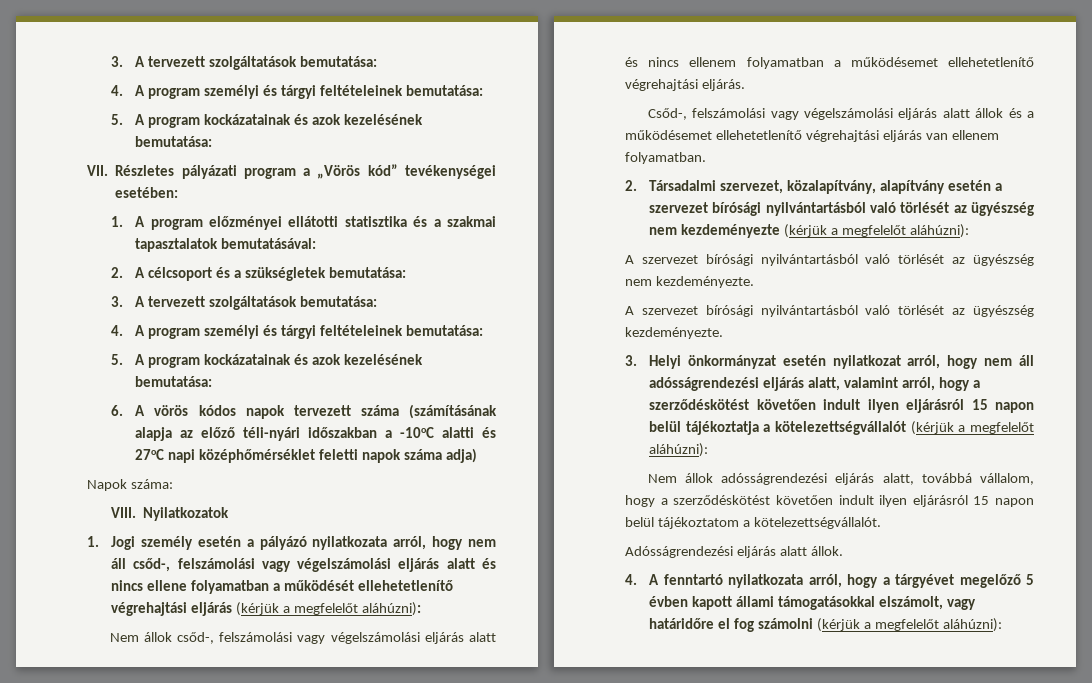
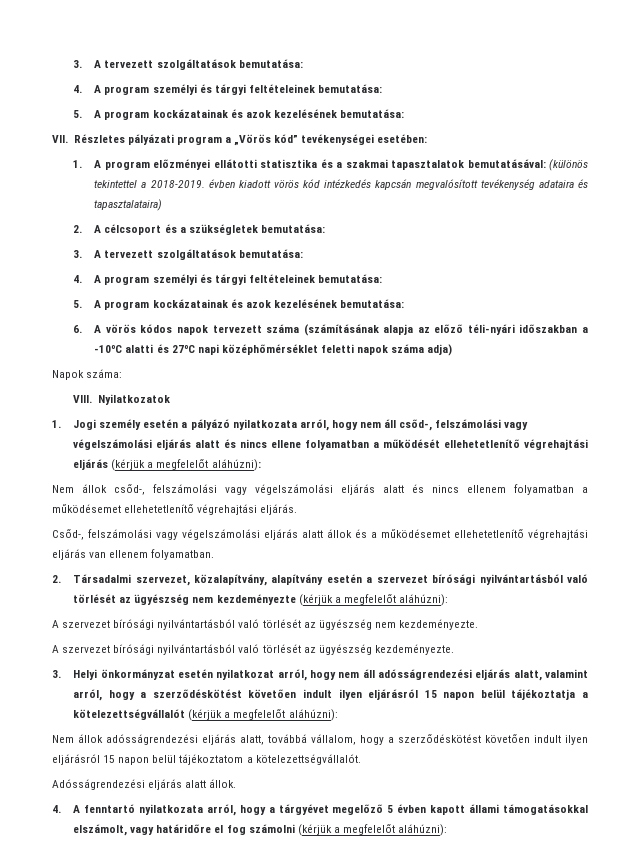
- 1. A program előzményei ellátotti statisztika és a szakmai tapasztalatok bemutatásával:
+ 1. A program előzményei ellátotti statisztika és a szakmai tapasztalatok bemutatásával: (különös tekintettel a 2018-2019. évben kiadott vörös kód intézkedés kapcsán megvalósított tevékenység adataira és tapasztalataira)

